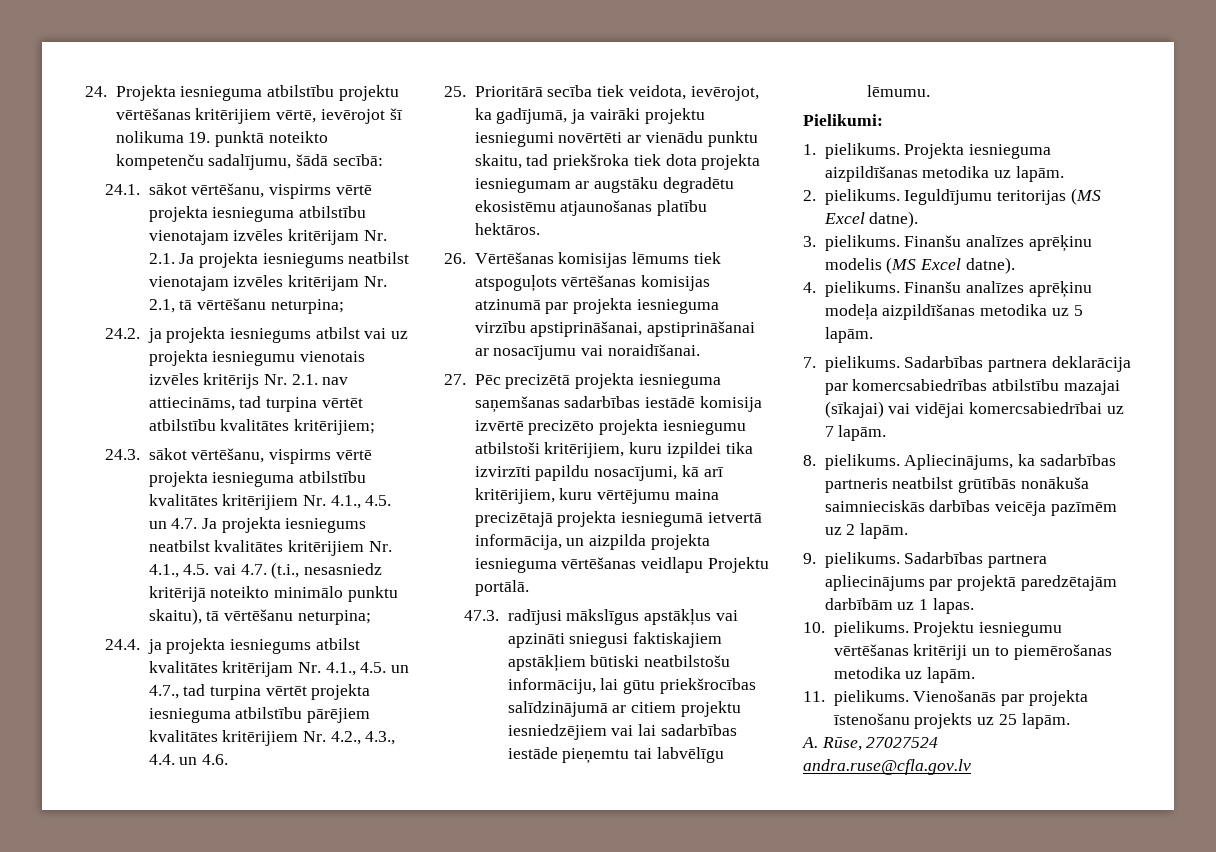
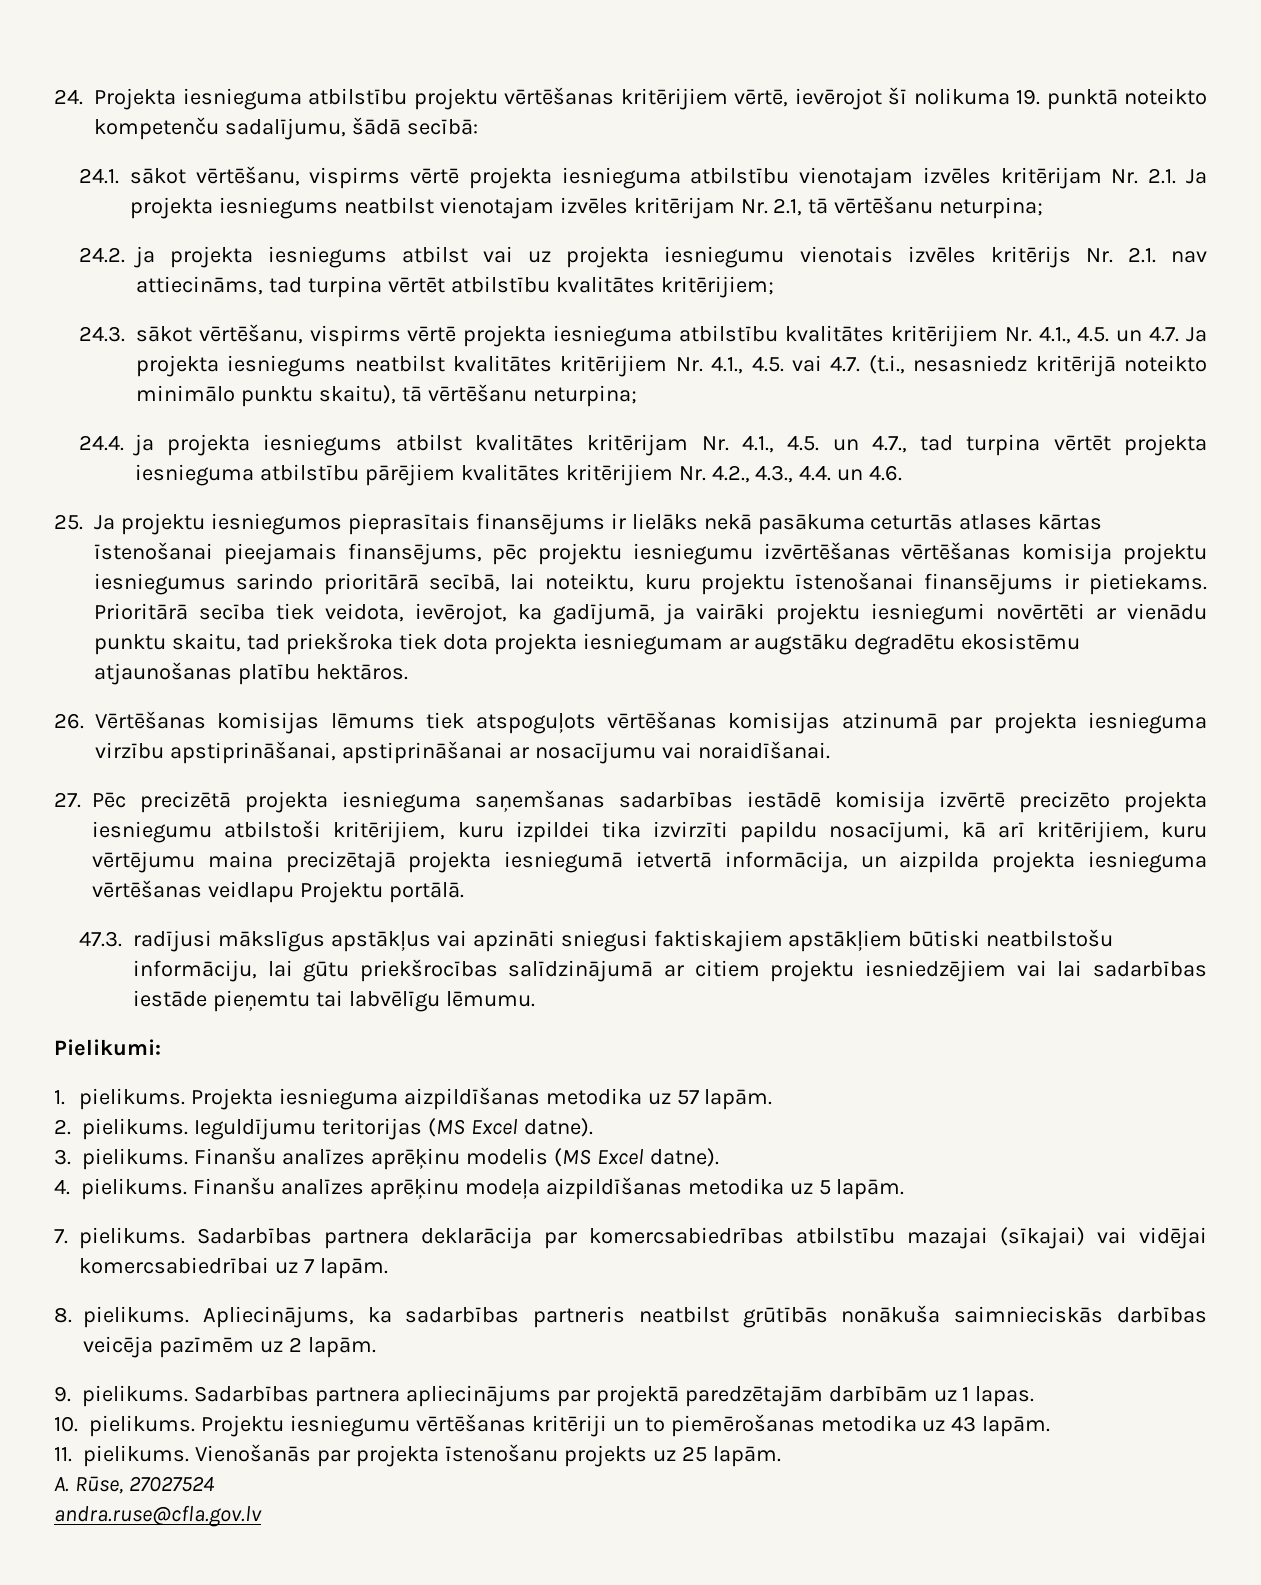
- 25. Prioritārā secība tiek veidota, ievērojot, ka gadījumā, ja vairāki projektu iesniegumi novērtēti ar vienādu punktu skaitu, tad priekšroka tiek dota projekta iesniegumam ar augstāku degradētu ekosistēmu atjaunošanas platību hektāros.
+ 25. Ja projektu iesniegumos pieprasītais finansējums ir lielāks nekā pasākuma ceturtās atlases kārtas īstenošanai pieejamais finansējums, pēc projektu iesniegumu izvērtēšanas vērtēšanas komisija projektu iesniegumus sarindo prioritārā secībā, lai noteiktu, kuru projektu īstenošanai finansējums ir pietiekams. Prioritārā secība tiek veidota, ievērojot, ka gadījumā, ja vairāki projektu iesniegumi novērtēti ar vienādu punktu skaitu, tad priekšroka tiek dota projekta iesniegumam ar augstāku degradētu ekosistēmu atjaunošanas platību hektāros.
- Projekta iesnieguma aizpildīšanas metodika uz lapām.
+ Projekta iesnieguma aizpildīšanas metodika uz 57 lapām.
- Projektu iesniegumu vērtēšanas kritēriji un to piemērošanas metodika uz lapām.
+ Projektu iesniegumu vērtēšanas kritēriji un to piemērošanas metodika uz 43 lapām.

